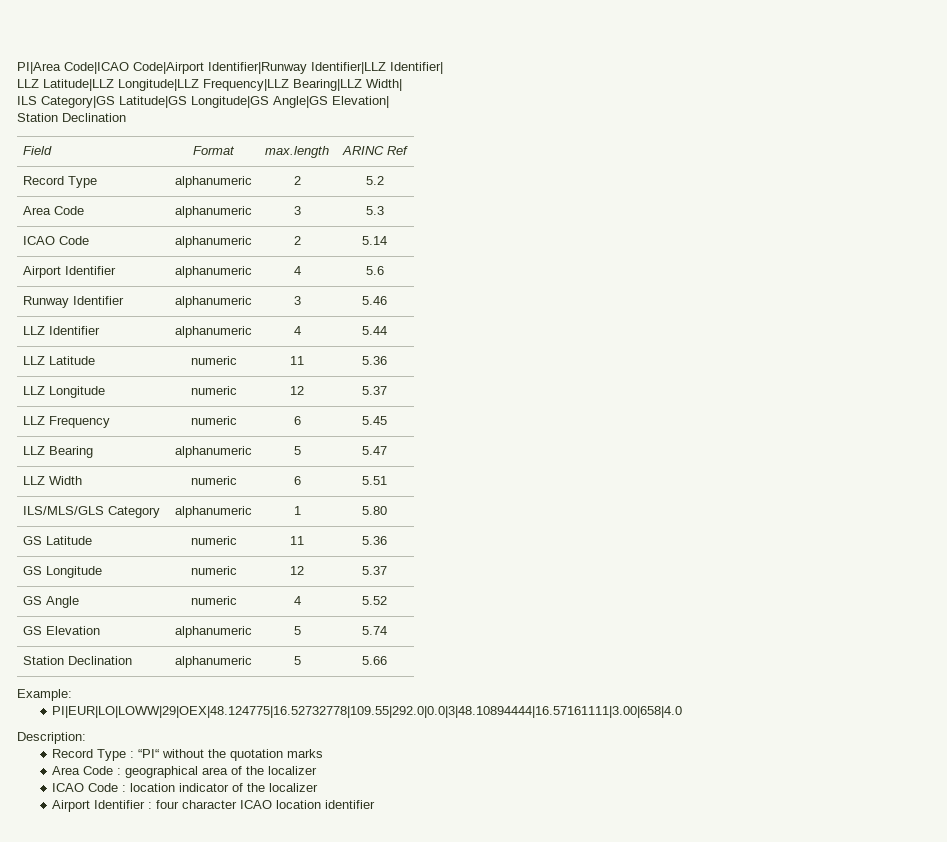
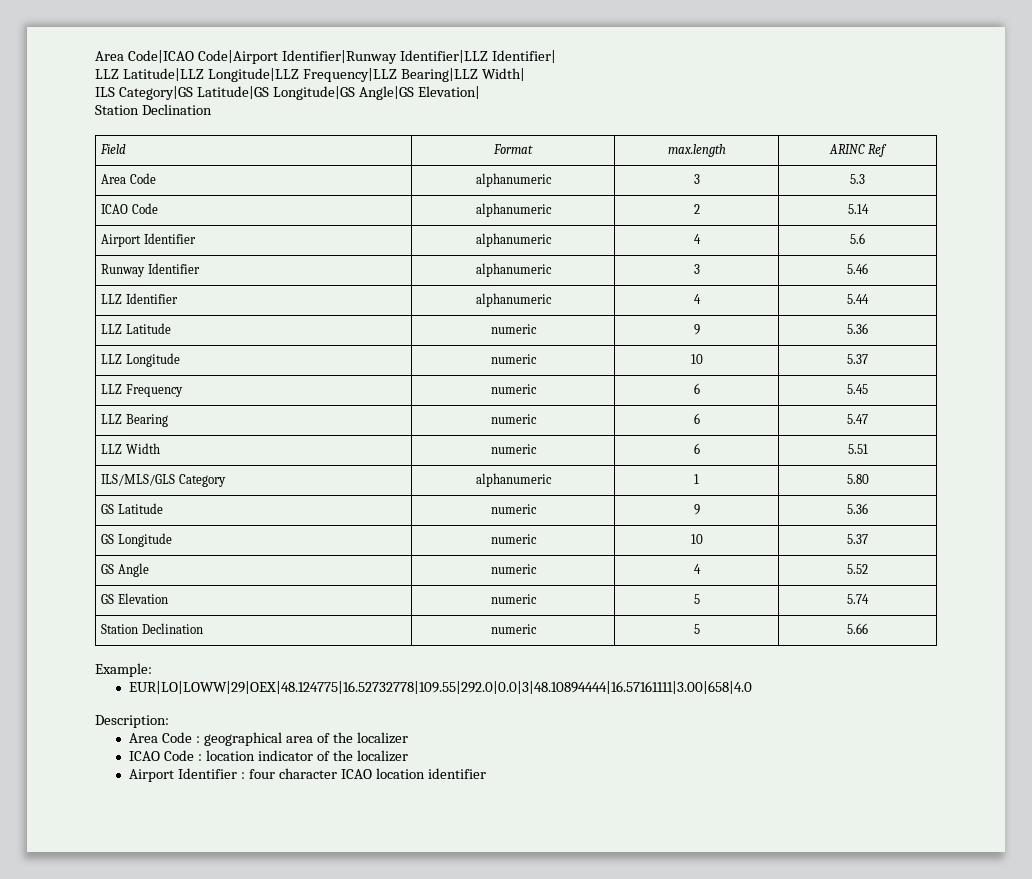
- PI|Area Code|ICAO Code|Airport Identifier|Runway Identifier|LLZ Identifier|
+ Area Code|ICAO Code|Airport Identifier|Runway Identifier|LLZ Identifier|
- Record Type | alphanumeric | 2 | 5.2
- LLZ Latitude | numeric | 11 | 5.36
+ LLZ Latitude | numeric | 9 | 5.36
- LLZ Longitude | numeric | 12 | 5.37
+ LLZ Longitude | numeric | 10 | 5.37
- LLZ Bearing | alphanumeric | 5 | 5.47
+ LLZ Bearing | numeric | 6 | 5.47
- GS Latitude | numeric | 11 | 5.36
+ GS Latitude | numeric | 9 | 5.36
- GS Longitude | numeric | 12 | 5.37
+ GS Longitude | numeric | 10 | 5.37
- GS Elevation | alphanumeric | 5 | 5.74
+ GS Elevation | numeric | 5 | 5.74
- Station Declination | alphanumeric | 5 | 5.66
+ Station Declination | numeric | 5 | 5.66
- PI|EUR|LO|LOWW|29|OEX|48.124775|16.52732778|109.55|292.0|0.0|3|48.10894444|16.57161111|3.00|658|4.0
+ EUR|LO|LOWW|29|OEX|48.124775|16.52732778|109.55|292.0|0.0|3|48.10894444|16.57161111|3.00|658|4.0
- Record Type : “PI“ without the quotation marks

